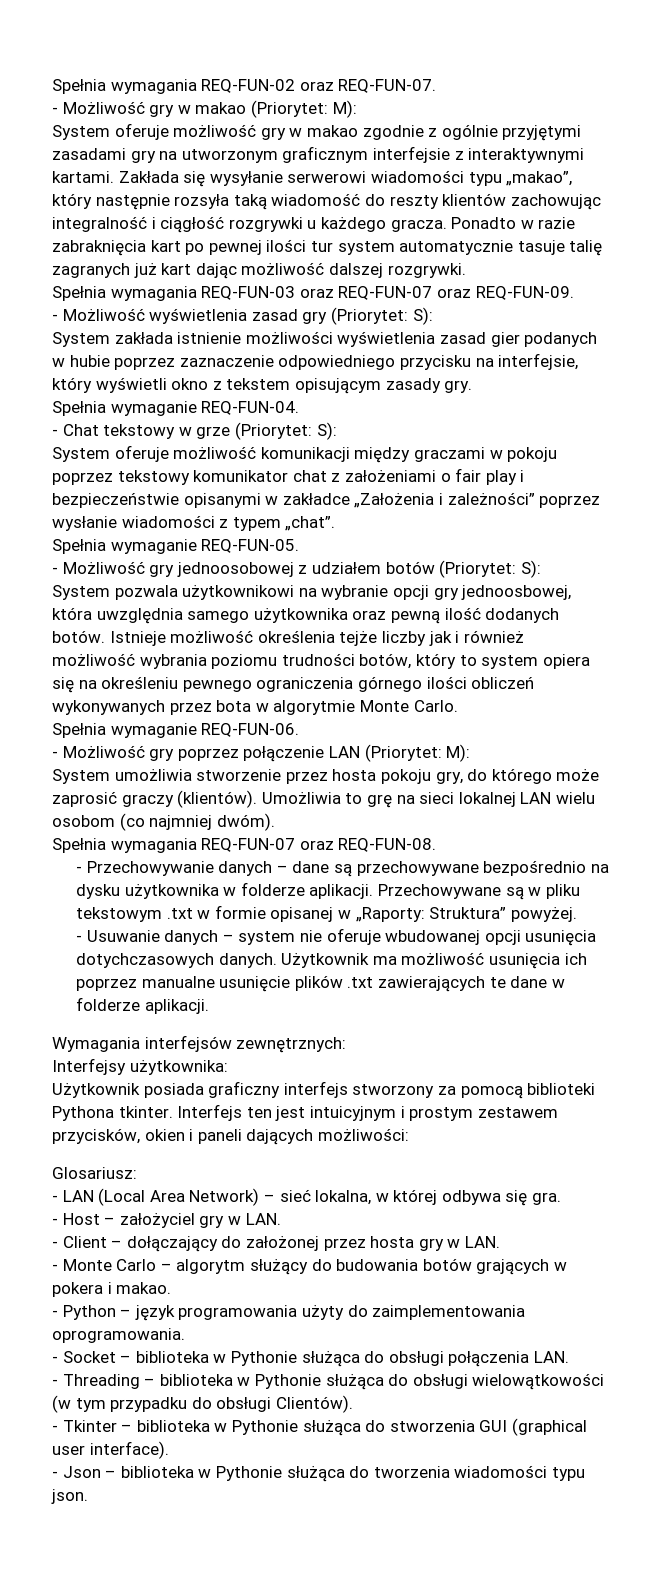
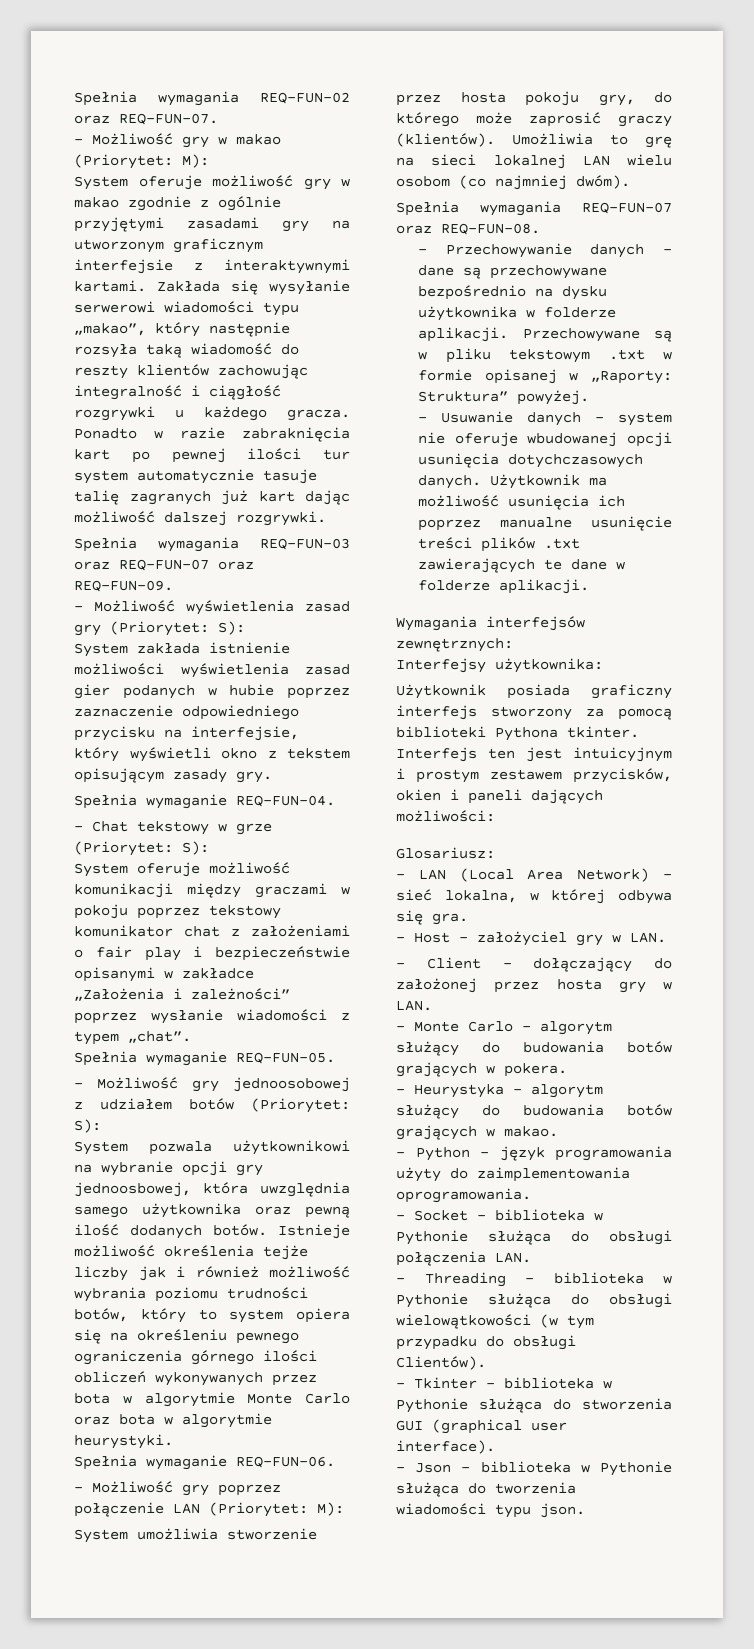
- Istnieje możliwość określenia tejże liczby jak i również możliwość wybrania poziomu trudności botów, który to system opiera się na określeniu pewnego ograniczenia górnego ilości obliczeń wykonywanych przez bota w algorytmie Monte Carlo.
+ Istnieje możliwość określenia tejże liczby jak i również możliwość wybrania poziomu trudności botów, który to system opiera się na określeniu pewnego ograniczenia górnego ilości obliczeń wykonywanych przez bota w algorytmie Monte Carlo oraz bota w algorytmie heurystyki.
- Użytkownik ma możliwość usunięcia ich poprzez manualne usunięcie plików .txt zawierających te dane w folderze aplikacji.
+ Użytkownik ma możliwość usunięcia ich poprzez manualne usunięcie treści plików .txt zawierających te dane w folderze aplikacji.
- - Monte Carlo – algorytm służący do budowania botów grających w pokera i makao.
+ - Monte Carlo – algorytm służący do budowania botów grających w pokera.
+ - Heurystyka – algorytm służący do budowania botów grających w makao.

